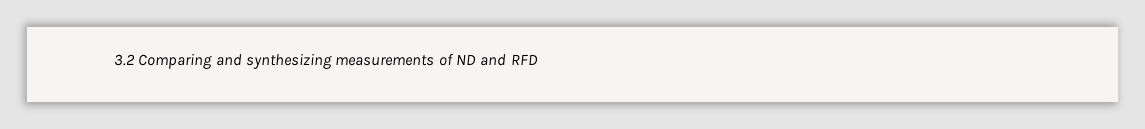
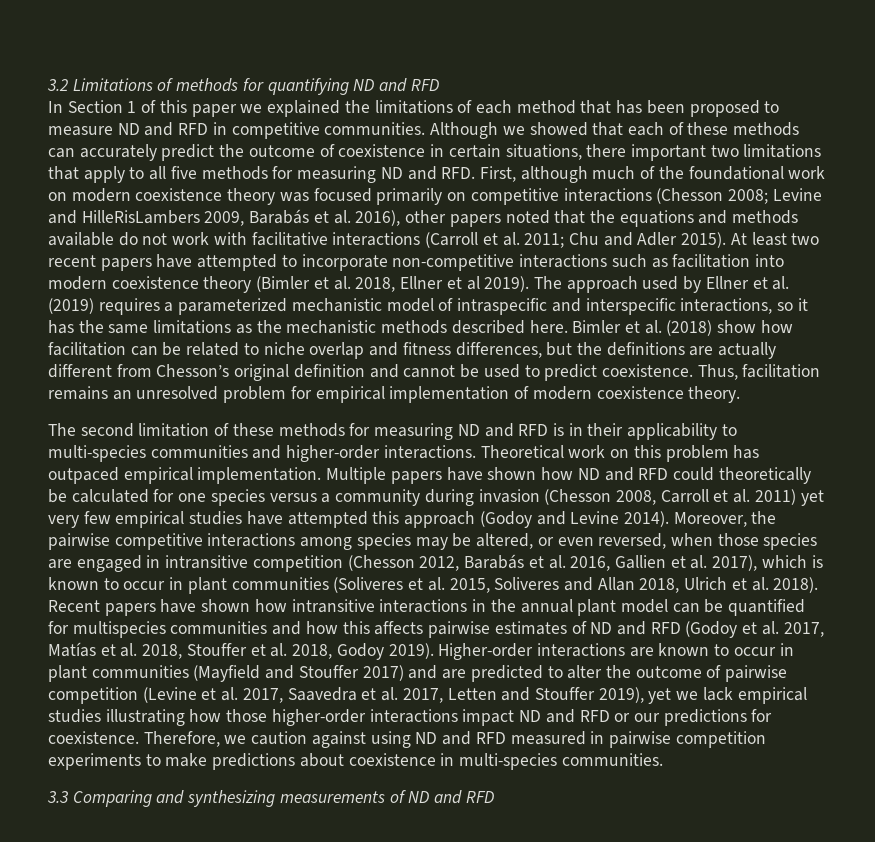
- 3.2 Comparing and synthesizing measurements of ND and RFD
+ 3.2 Limitations of methods for quantifying ND and RFD
+ In Section 1 of this paper we explained the limitations of each method that has been proposed to measure ND and RFD in competitive communities. Although we showed that each of these methods can accurately predict the outcome of coexistence in certain situations, there important two limitations that apply to all five methods for measuring ND and RFD. First, although much of the foundational work on modern coexistence theory was focused primarily on competitive interactions (Chesson 2008; Levine and HilleRisLambers 2009, Barabás et al. 2016), other papers noted that the equations and methods available do not work with facilitative interactions (Carroll et al. 2011; Chu and Adler 2015). At least two recent papers have attempted to incorporate non-competitive interactions such as facilitation into modern coexistence theory (Bimler et al. 2018, Ellner et al 2019). The approach used by Ellner et al. (2019) requires a parameterized mechanistic model of intraspecific and interspecific interactions, so it has the same limitations as the mechanistic methods described here. Bimler et al. (2018) show how facilitation can be related to niche overlap and fitness differences, but the definitions are actually different from Chesson’s original definition and cannot be used to predict coexistence. Thus, facilitation remains an unresolved problem for empirical implementation of modern coexistence theory.
+ The second limitation of these methods for measuring ND and RFD is in their applicability to multi-species communities and higher-order interactions. Theoretical work on this problem has outpaced empirical implementation. Multiple papers have shown how ND and RFD could theoretically be calculated for one species versus a community during invasion (Chesson 2008, Carroll et al. 2011) yet very few empirical studies have attempted this approach (Godoy and Levine 2014). Moreover, the pairwise competitive interactions among species may be altered, or even reversed, when those species are engaged in intransitive competition (Chesson 2012, Barabás et al. 2016, Gallien et al. 2017), which is known to occur in plant communities (Soliveres et al. 2015, Soliveres and Allan 2018, Ulrich et al. 2018). Recent papers have shown how intransitive interactions in the annual plant model can be quantified for multispecies communities and how this affects pairwise estimates of ND and RFD (Godoy et al. 2017, Matías et al. 2018, Stouffer et al. 2018, Godoy 2019). Higher-order interactions are known to occur in plant communities (Mayfield and Stouffer 2017) and are predicted to alter the outcome of pairwise competition (Levine et al. 2017, Saavedra et al. 2017, Letten and Stouffer 2019), yet we lack empirical studies illustrating how those higher-order interactions impact ND and RFD or our predictions for coexistence. Therefore, we caution against using ND and RFD measured in pairwise competition experiments to make predictions about coexistence in multi-species communities.
+ 3.3 Comparing and synthesizing measurements of ND and RFD

